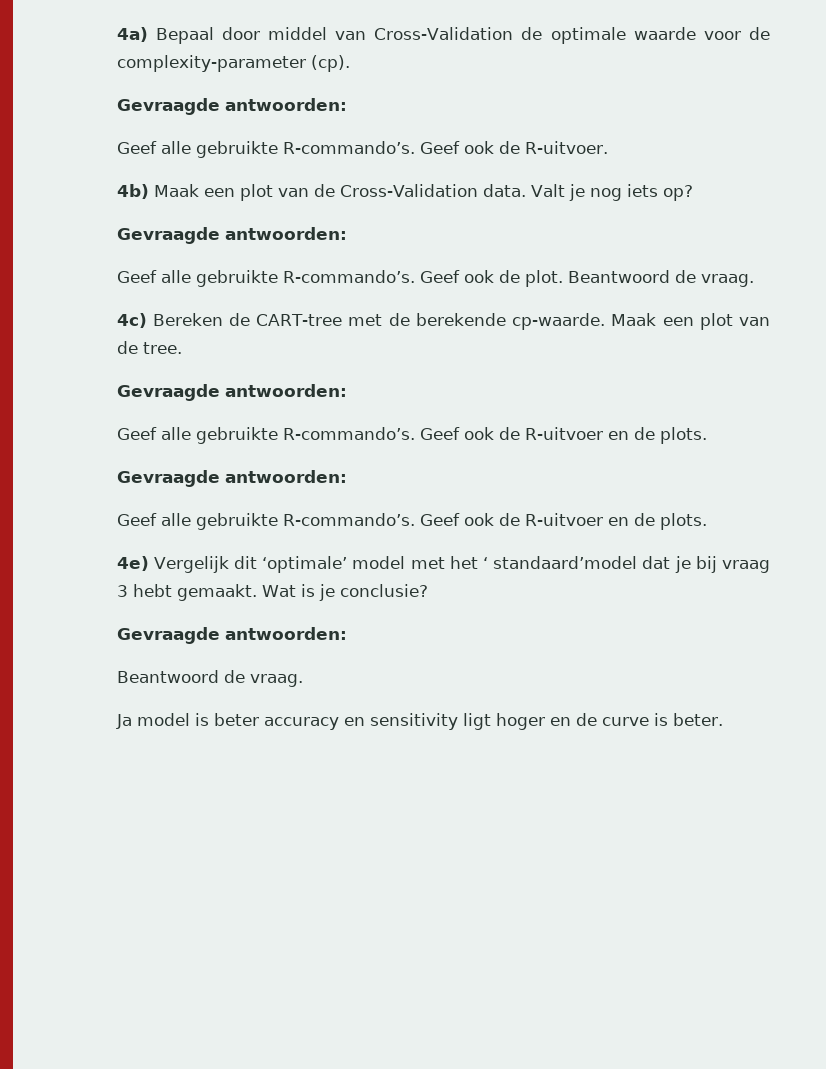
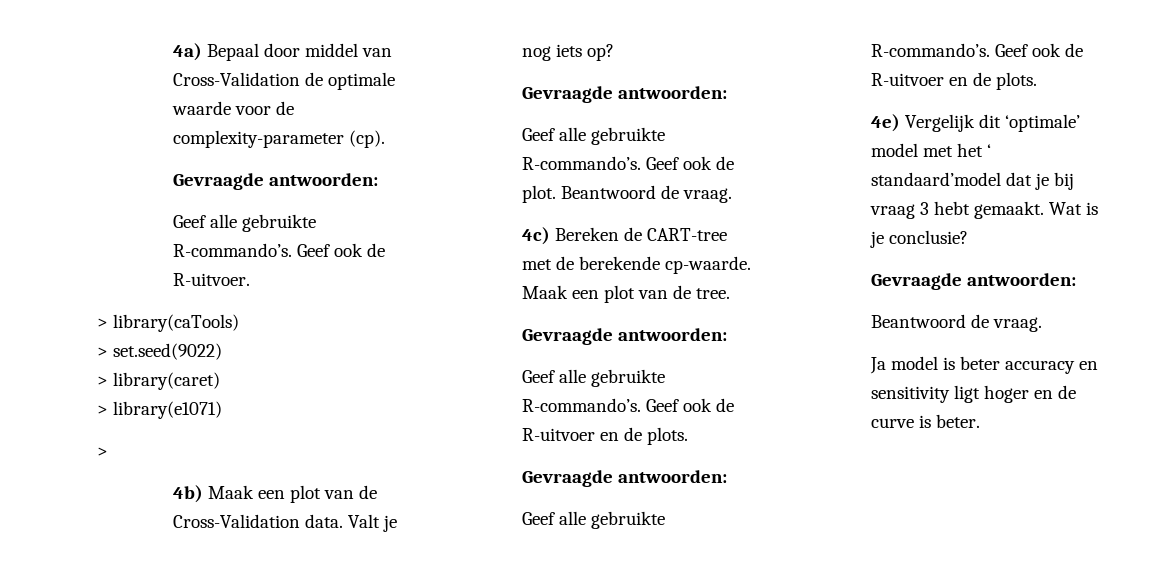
+ > library(caTools)
+ > set.seed(9022)
+ > library(caret)
+ > library(e1071)
+ >

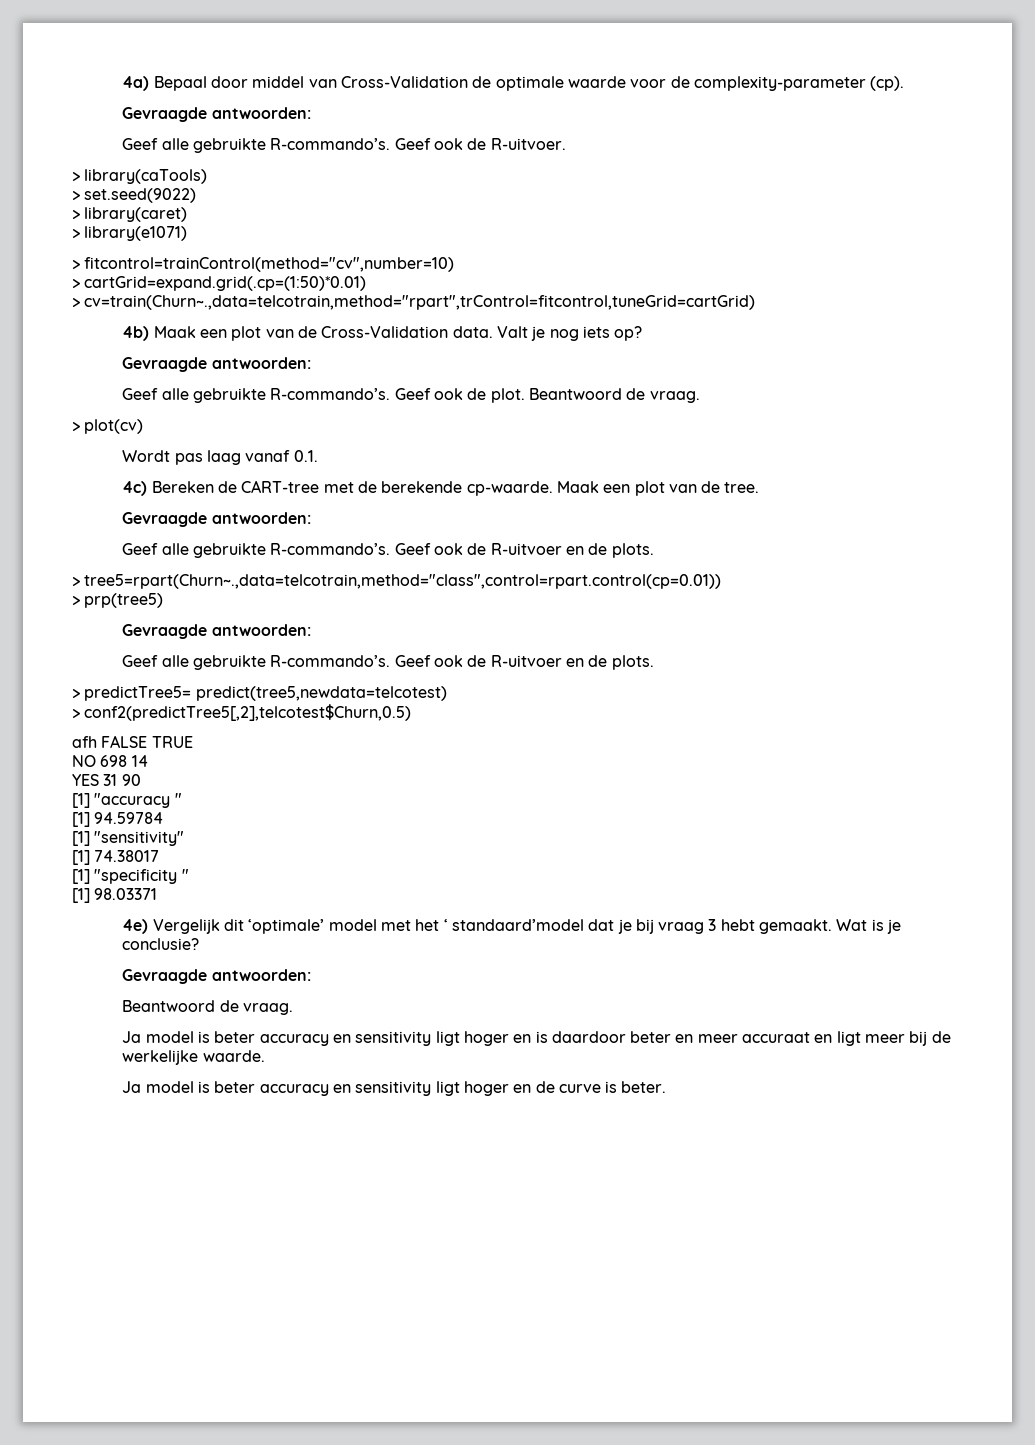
  > library(e1071)
- >
+ > fitcontrol=trainControl(method="cv",number=10)
+ > cartGrid=expand.grid(.cp=(1:50)*0.01)
+ > cv=train(Churn~.,data=telcotrain,method="rpart",trControl=fitcontrol,tuneGrid=cartGrid)
+ > plot(cv)
+ Wordt pas laag vanaf 0.1.
+ > tree5=rpart(Churn~.,data=telcotrain,method="class",control=rpart.control(cp=0.01))
+ > prp(tree5)
+ > predictTree5= predict(tree5,newdata=telcotest)
+ > conf2(predictTree5[,2],telcotest$Churn,0.5)
+ afh FALSE TRUE
+ NO 698 14
+ YES 31 90
+ [1] "accuracy "
+ [1] 94.59784
+ [1] "sensitivity"
+ [1] 74.38017
+ [1] "specificity "
+ [1] 98.03371
+ Ja model is beter accuracy en sensitivity ligt hoger en is daardoor beter en meer accuraat en ligt meer bij de werkelijke waarde.

